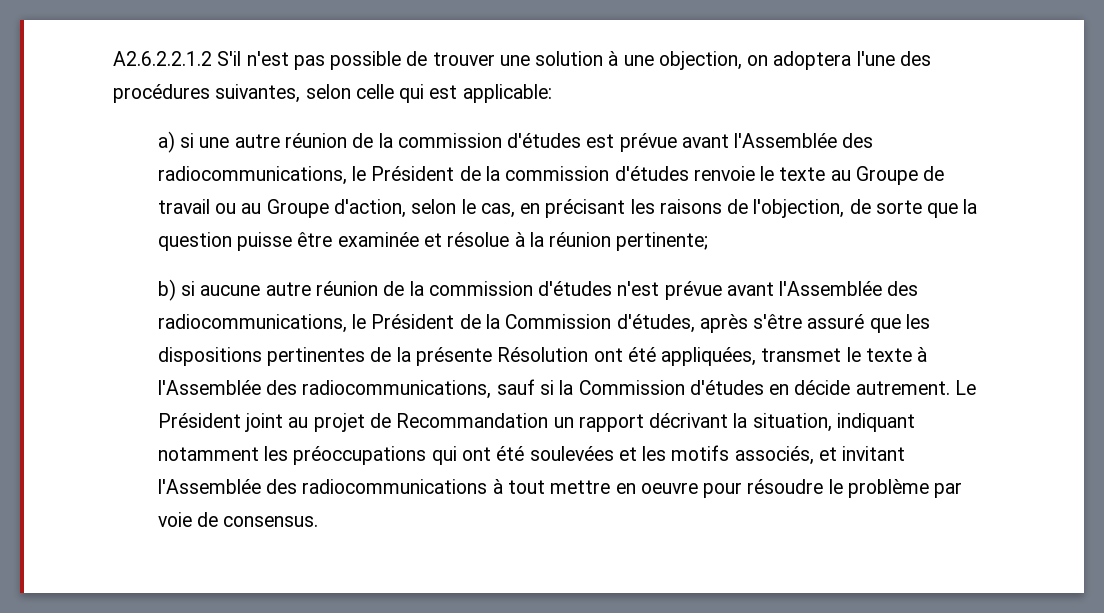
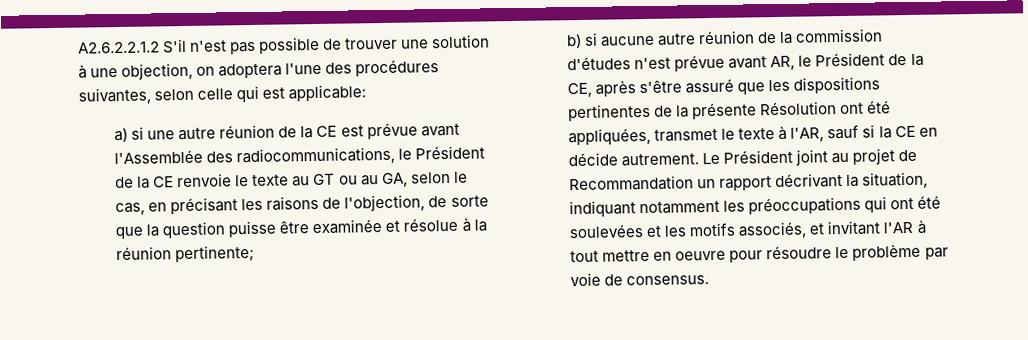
- a) si une autre réunion de la commission d'études est prévue avant l'Assemblée des radiocommunications, le Président de la commission d'études renvoie le texte au Groupe de travail ou au Groupe d'action, selon le cas, en précisant les raisons de l'objection, de sorte que la question puisse être examinée et résolue à la réunion pertinente;
+ a) si une autre réunion de la CE est prévue avant l'Assemblée des radiocommunications, le Président de la CE renvoie le texte au GT ou au GA, selon le cas, en précisant les raisons de l'objection, de sorte que la question puisse être examinée et résolue à la réunion pertinente;
- b) si aucune autre réunion de la commission d'études n'est prévue avant l'Assemblée des radiocommunications, le Président de la Commission d'études, après s'être assuré que les dispositions pertinentes de la présente Résolution ont été appliquées, transmet le texte à l'Assemblée des radiocommunications, sauf si la Commission d'études en décide autrement.
+ b) si aucune autre réunion de la commission d'études n'est prévue avant AR, le Président de la CE, après s'être assuré que les dispositions pertinentes de la présente Résolution ont été appliquées, transmet le texte à l'AR, sauf si la CE en décide autrement.
- Le Président joint au projet de Recommandation un rapport décrivant la situation, indiquant notamment les préoccupations qui ont été soulevées et les motifs associés, et invitant l'Assemblée des radiocommunications à tout mettre en oeuvre pour résoudre le problème par voie de consensus.
+ Le Président joint au projet de Recommandation un rapport décrivant la situation, indiquant notamment les préoccupations qui ont été soulevées et les motifs associés, et invitant l'AR à tout mettre en oeuvre pour résoudre le problème par voie de consensus.

